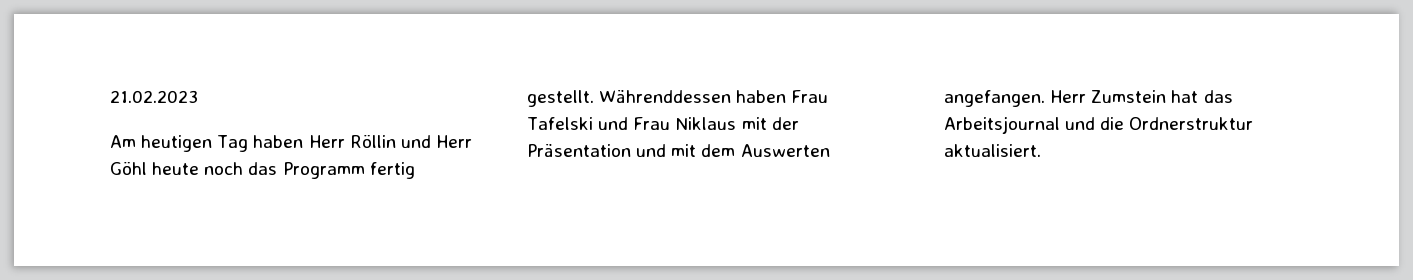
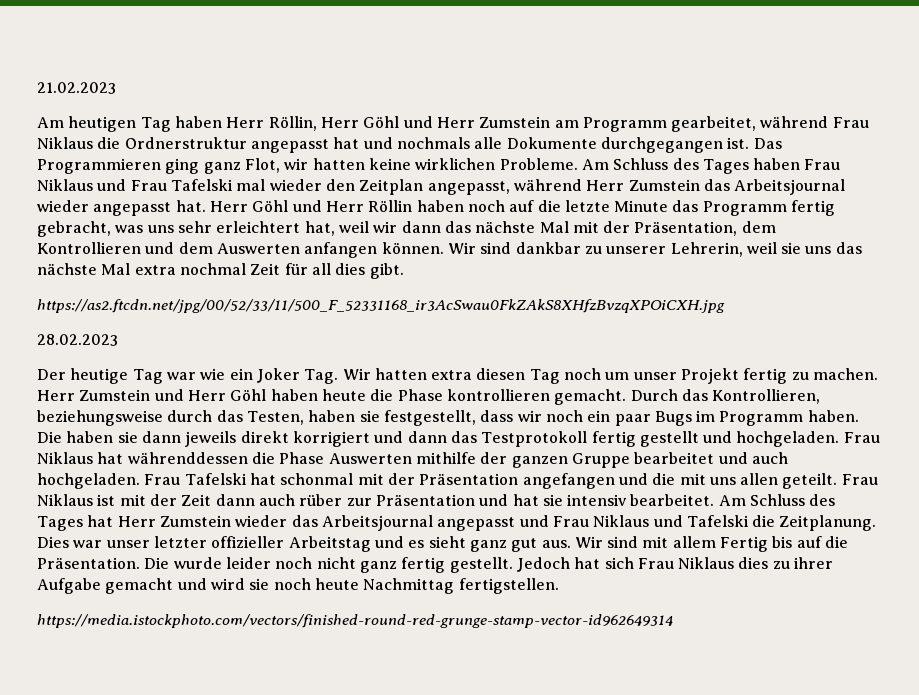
- Am heutigen Tag haben Herr Röllin und Herr Göhl heute noch das Programm fertig gestellt. Währenddessen haben Frau Tafelski und Frau Niklaus mit der Präsentation und mit dem Auswerten angefangen. Herr Zumstein hat das Arbeitsjournal und die Ordnerstruktur aktualisiert.
+ Am heutigen Tag haben Herr Röllin, Herr Göhl und Herr Zumstein am Programm gearbeitet, während Frau Niklaus die Ordnerstruktur angepasst hat und nochmals alle Dokumente durchgegangen ist. Das Programmieren ging ganz Flot, wir hatten keine wirklichen Probleme. Am Schluss des Tages haben Frau Niklaus und Frau Tafelski mal wieder den Zeitplan angepasst, während Herr Zumstein das Arbeitsjournal wieder angepasst hat. Herr Göhl und Herr Röllin haben noch auf die letzte Minute das Programm fertig gebracht, was uns sehr erleichtert hat, weil wir dann das nächste Mal mit der Präsentation, dem Kontrollieren und dem Auswerten anfangen können. Wir sind dankbar zu unserer Lehrerin, weil sie uns das nächste Mal extra nochmal Zeit für all dies gibt.
+ https://as2.ftcdn.net/jpg/00/52/33/11/500_F_52331168_ir3AcSwau0FkZAkS8XHfzBvzqXPOiCXH.jpg
+ 28.02.2023
+ Der heutige Tag war wie ein Joker Tag. Wir hatten extra diesen Tag noch um unser Projekt fertig zu machen. Herr Zumstein und Herr Göhl haben heute die Phase kontrollieren gemacht. Durch das Kontrollieren, beziehungsweise durch das Testen, haben sie festgestellt, dass wir noch ein paar Bugs im Programm haben. Die haben sie dann jeweils direkt korrigiert und dann das Testprotokoll fertig gestellt und hochgeladen. Frau Niklaus hat währenddessen die Phase Auswerten mithilfe der ganzen Gruppe bearbeitet und auch hochgeladen. Frau Tafelski hat schonmal mit der Präsentation angefangen und die mit uns allen geteilt. Frau Niklaus ist mit der Zeit dann auch rüber zur Präsentation und hat sie intensiv bearbeitet. Am Schluss des Tages hat Herr Zumstein wieder das Arbeitsjournal angepasst und Frau Niklaus und Tafelski die Zeitplanung. Dies war unser letzter offizieller Arbeitstag und es sieht ganz gut aus. Wir sind mit allem Fertig bis auf die Präsentation. Die wurde leider noch nicht ganz fertig gestellt. Jedoch hat sich Frau Niklaus dies zu ihrer Aufgabe gemacht und wird sie noch heute Nachmittag fertigstellen.
+ https://media.istockphoto.com/vectors/finished-round-red-grunge-stamp-vector-id962649314

